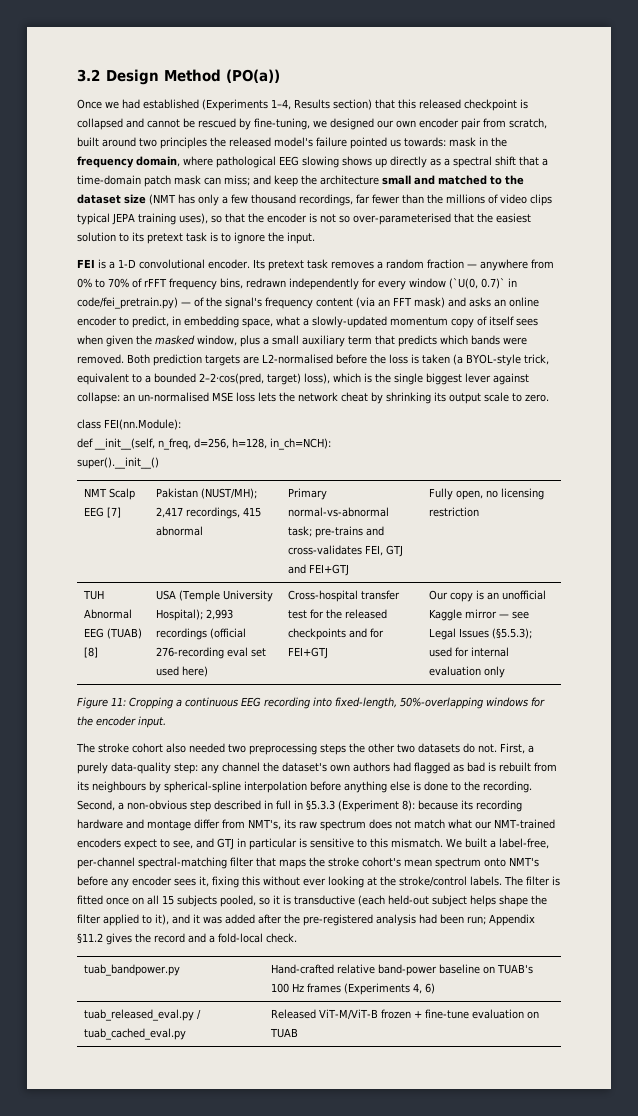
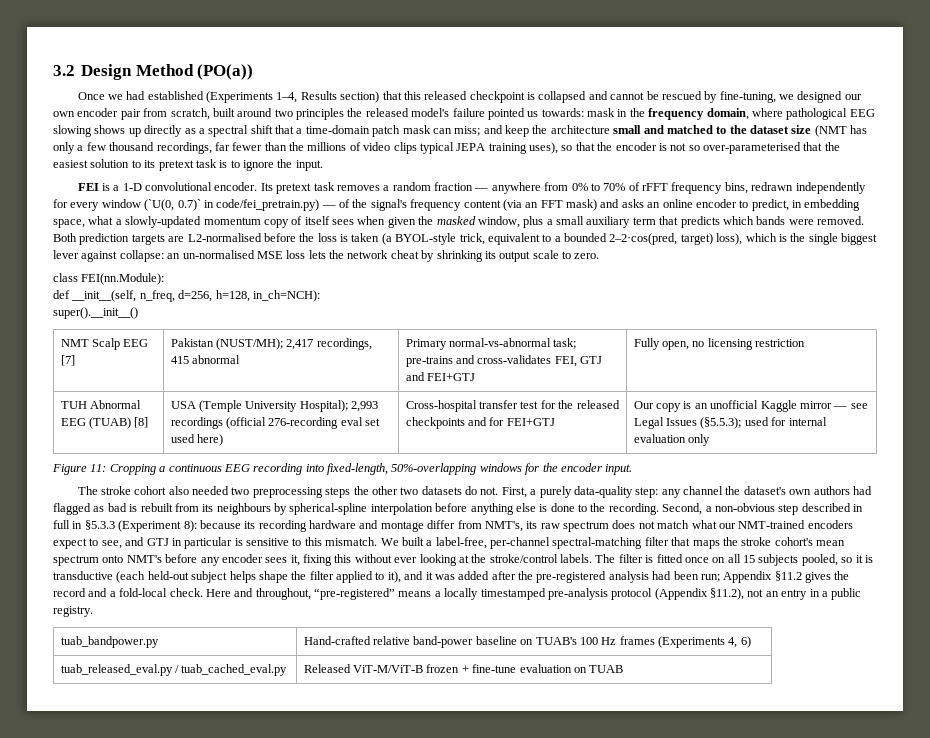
+ Here and throughout, “pre-registered” means a locally timestamped pre-analysis protocol (Appendix §11.2), not an entry in a public registry.

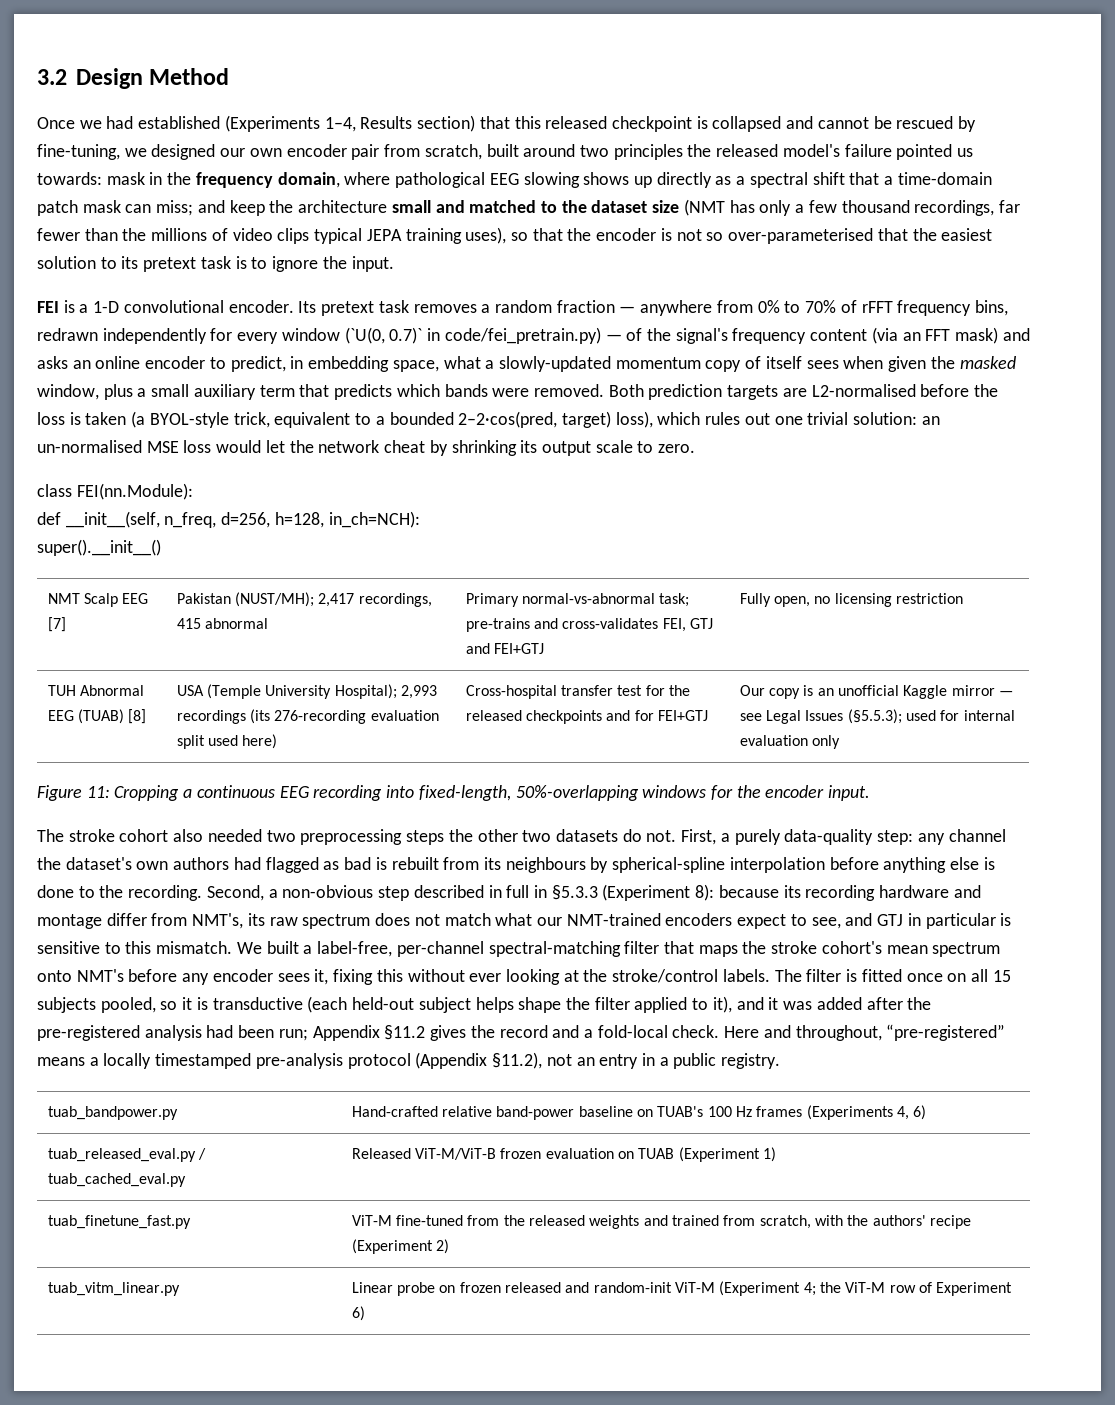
- 3.2 Design Method (PO(a))
+ 3.2 Design Method
- Both prediction targets are L2-normalised before the loss is taken (a BYOL-style trick, equivalent to a bounded 2–2·cos(pred, target) loss), which is the single biggest lever against collapse: an un-normalised MSE loss lets the network cheat by shrinking its output scale to zero.
+ Both prediction targets are L2-normalised before the loss is taken (a BYOL-style trick, equivalent to a bounded 2–2·cos(pred, target) loss), which rules out one trivial solution: an un-normalised MSE loss would let the network cheat by shrinking its output scale to zero.
- USA (Temple University Hospital); 2,993 recordings (official 276-recording eval set used here)
+ USA (Temple University Hospital); 2,993 recordings (its 276-recording evaluation split used here)
- tuab_released_eval.py / tuab_cached_eval.py | Released ViT-M/ViT-B frozen + fine-tune evaluation on TUAB
+ tuab_released_eval.py / tuab_cached_eval.py | Released ViT-M/ViT-B frozen evaluation on TUAB (Experiment 1)
+ tuab_finetune_fast.py | ViT-M fine-tuned from the released weights and trained from scratch, with the authors' recipe (Experiment 2)
+ tuab_vitm_linear.py | Linear probe on frozen released and random-init ViT-M (Experiment 4; the ViT-M row of Experiment 6)

